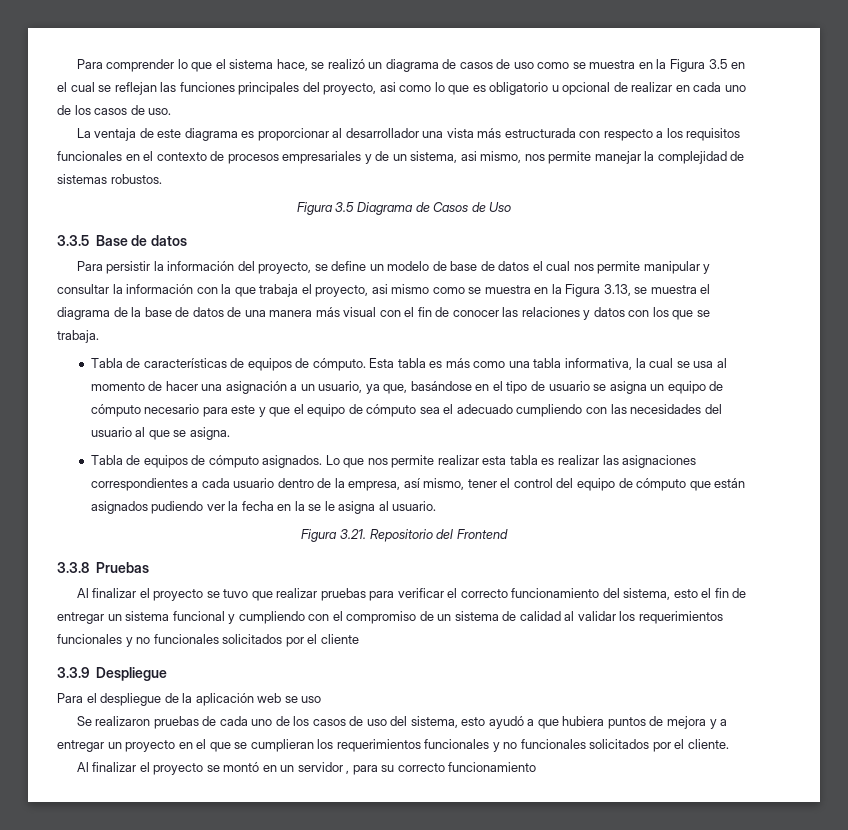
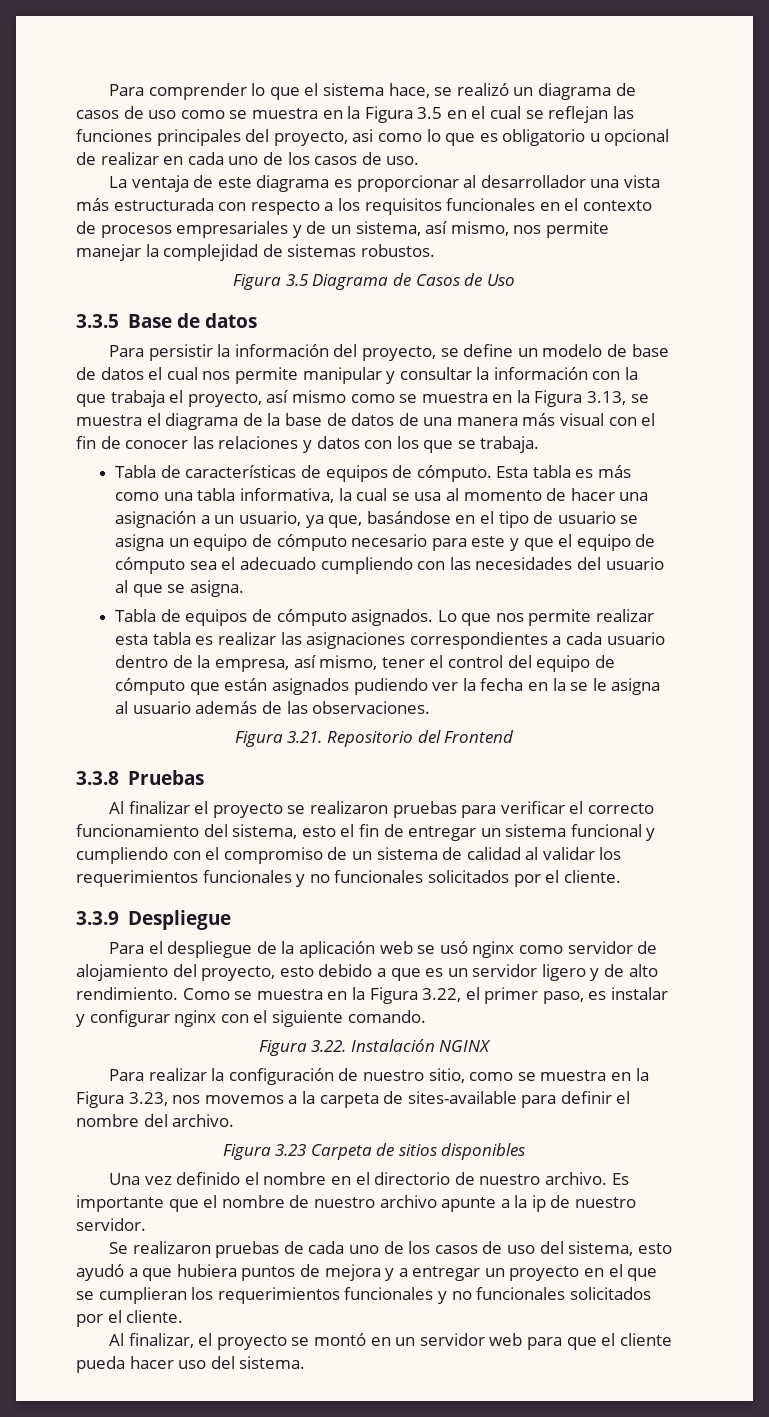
- La ventaja de este diagrama es proporcionar al desarrollador una vista más estructurada con respecto a los requisitos funcionales en el contexto de procesos empresariales y de un sistema, asi mismo, nos permite manejar la complejidad de sistemas robustos.
+ La ventaja de este diagrama es proporcionar al desarrollador una vista más estructurada con respecto a los requisitos funcionales en el contexto de procesos empresariales y de un sistema, así mismo, nos permite manejar la complejidad de sistemas robustos.
- Para persistir la información del proyecto, se define un modelo de base de datos el cual nos permite manipular y consultar la información con la que trabaja el proyecto, asi mismo como se muestra en la Figura 3.13, se muestra el diagrama de la base de datos de una manera más visual con el fin de conocer las relaciones y datos con los que se trabaja.
+ Para persistir la información del proyecto, se define un modelo de base de datos el cual nos permite manipular y consultar la información con la que trabaja el proyecto, así mismo como se muestra en la Figura 3.13, se muestra el diagrama de la base de datos de una manera más visual con el fin de conocer las relaciones y datos con los que se trabaja.
- Lo que nos permite realizar esta tabla es realizar las asignaciones correspondientes a cada usuario dentro de la empresa, así mismo, tener el control del equipo de cómputo que están asignados pudiendo ver la fecha en la se le asigna al usuario.
+ Lo que nos permite realizar esta tabla es realizar las asignaciones correspondientes a cada usuario dentro de la empresa, así mismo, tener el control del equipo de cómputo que están asignados pudiendo ver la fecha en la se le asigna al usuario además de las observaciones.
- Al finalizar el proyecto se tuvo que realizar pruebas para verificar el correcto funcionamiento del sistema, esto el fin de entregar un sistema funcional y cumpliendo con el compromiso de un sistema de calidad al validar los requerimientos funcionales y no funcionales solicitados por el cliente
+ Al finalizar el proyecto se realizaron pruebas para verificar el correcto funcionamiento del sistema, esto el fin de entregar un sistema funcional y cumpliendo con el compromiso de un sistema de calidad al validar los requerimientos funcionales y no funcionales solicitados por el cliente.
- Para el despliegue de la aplicación web se uso
+ Para el despliegue de la aplicación web se usó nginx como servidor de alojamiento del proyecto, esto debido a que es un servidor ligero y de alto rendimiento. Como se muestra en la Figura 3.22, el primer paso, es instalar y configurar nginx con el siguiente comando.
+ Figura 3.22. Instalación NGINX
+ Para realizar la configuración de nuestro sitio, como se muestra en la Figura 3.23, nos movemos a la carpeta de sites-available para definir el nombre del archivo.
+ Figura 3.23 Carpeta de sitios disponibles
+ Una vez definido el nombre en el directorio de nuestro archivo. Es importante que el nombre de nuestro archivo apunte a la ip de nuestro servidor.
- Al finalizar el proyecto se montó en un servidor , para su correcto funcionamiento
+ Al finalizar, el proyecto se montó en un servidor web para que el cliente pueda hacer uso del sistema.

